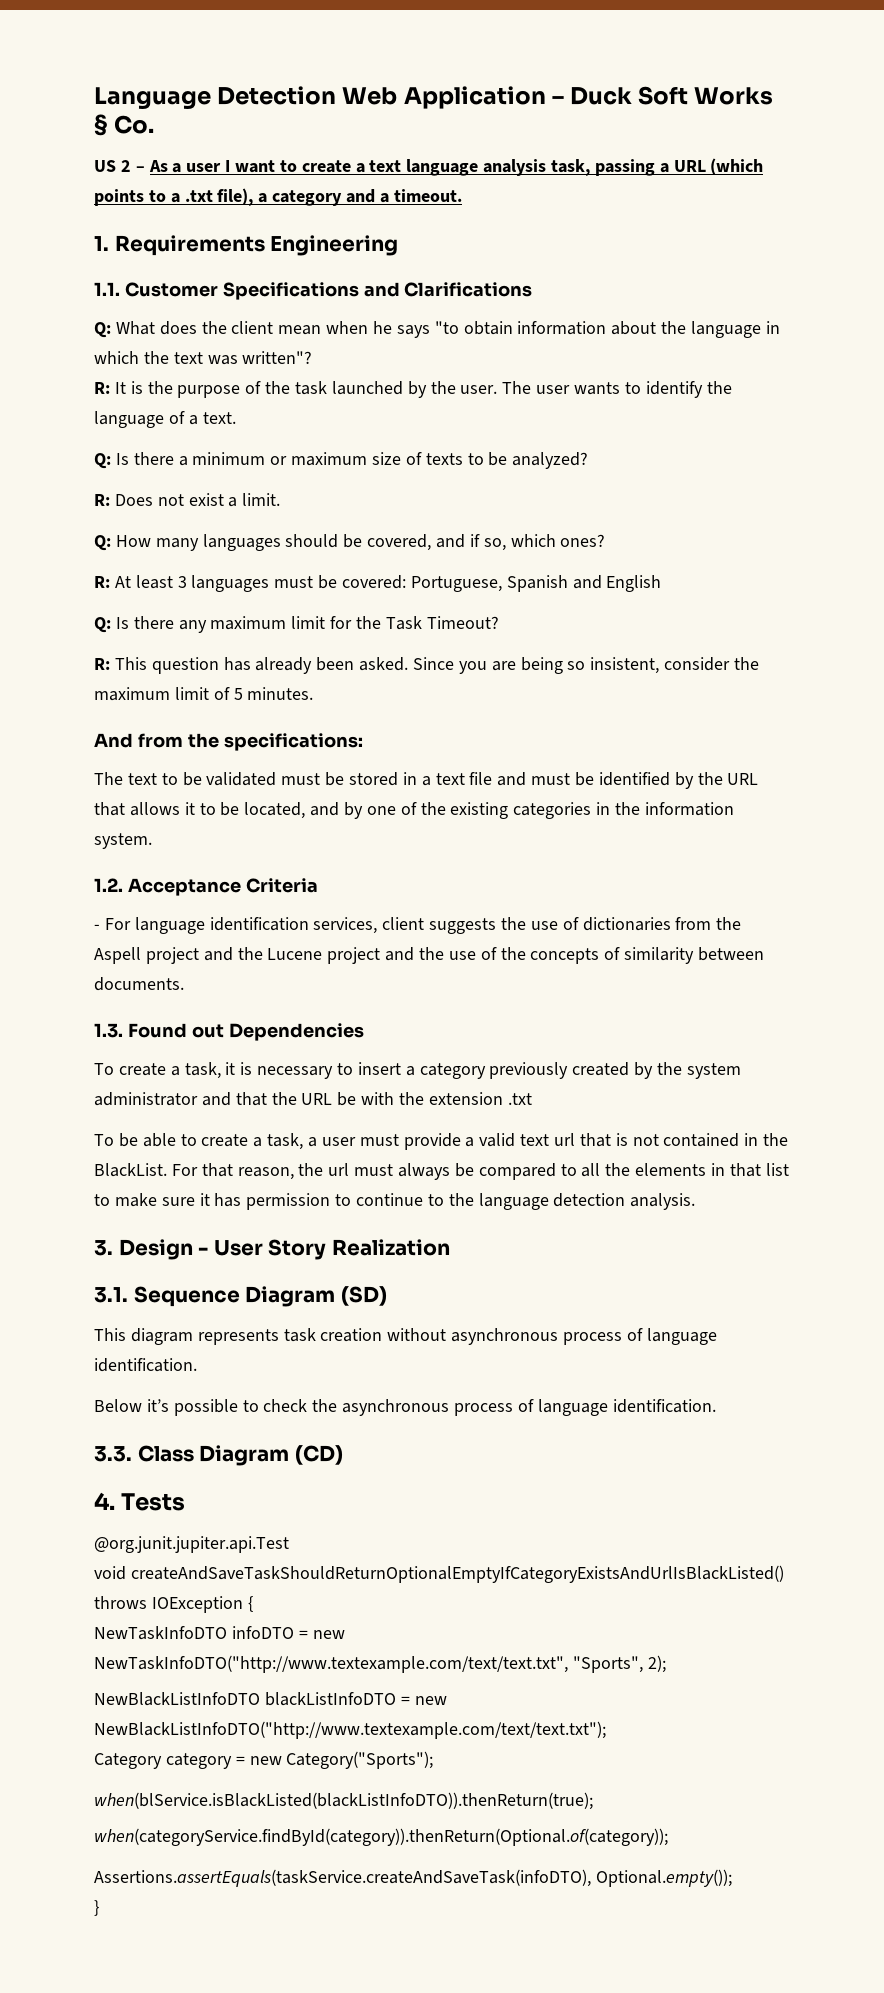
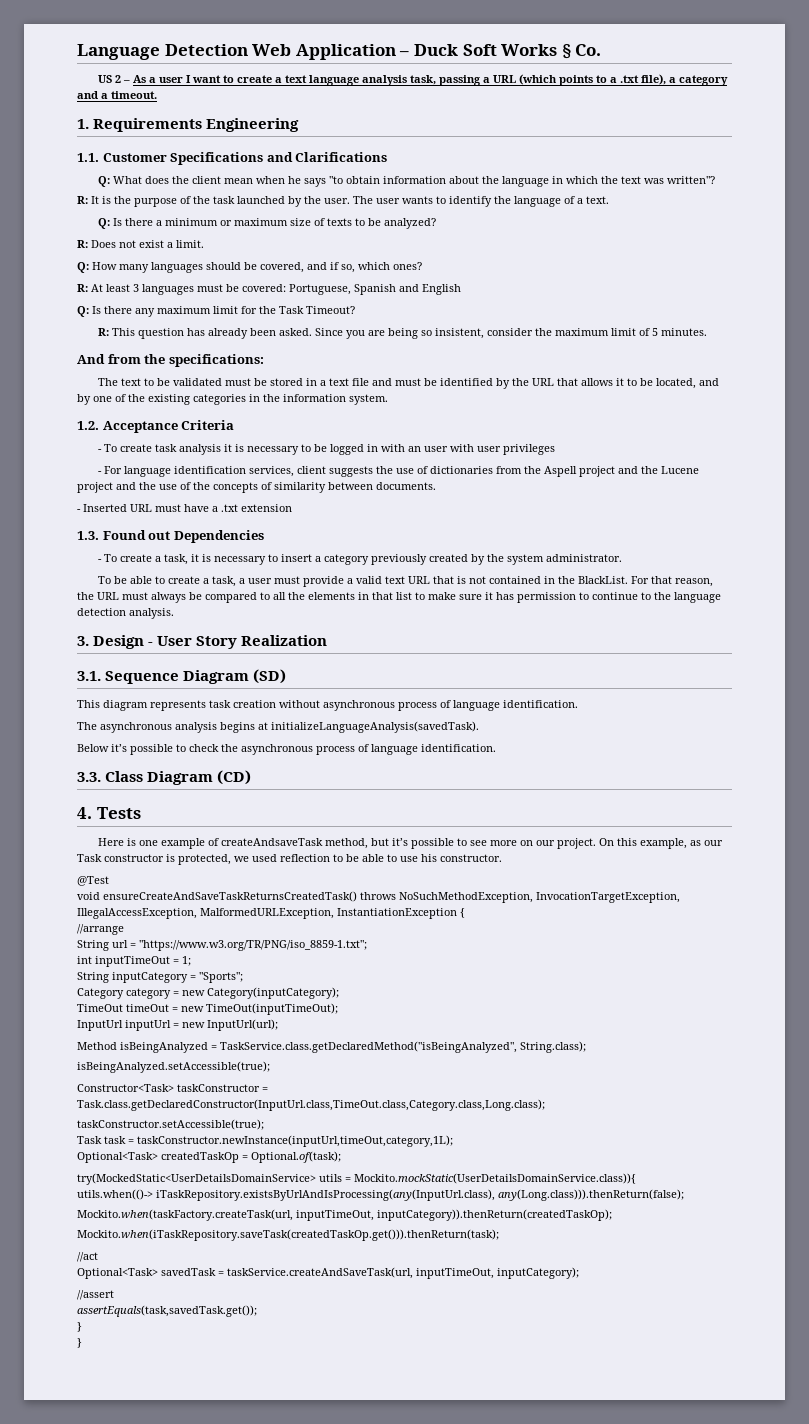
+ - To create task analysis it is necessary to be logged in with an user with user privileges
+ - Inserted URL must have a .txt extension
- To create a task, it is necessary to insert a category previously created by the system administrator and that the URL be with the extension .txt
+ - To create a task, it is necessary to insert a category previously created by the system administrator.
- To be able to create a task, a user must provide a valid text url that is not contained in the BlackList.
+ To be able to create a task, a user must provide a valid text URL that is not contained in the BlackList.
- For that reason, the url must always be compared to all the elements in that list to make sure it has permission to continue to the language detection analysis.
+ For that reason, the URL must always be compared to all the elements in that list to make sure it has permission to continue to the language detection analysis.
+ The asynchronous analysis begins at initializeLanguageAnalysis(savedTask).
- @org.junit.jupiter.api.Test
- void createAndSaveTaskShouldReturnOptionalEmptyIfCategoryExistsAndUrlIsBlackListed() throws IOException {
- NewTaskInfoDTO infoDTO = new NewTaskInfoDTO("http://www.textexample.com/text/text.txt", "Sports", 2);
- NewBlackListInfoDTO blackListInfoDTO = new NewBlackListInfoDTO("http://www.textexample.com/text/text.txt");
- Category category = new Category("Sports");
- when(blService.isBlackListed(blackListInfoDTO)).thenReturn(true);
- when(categoryService.findById(category)).thenReturn(Optional.of(category));
- Assertions.assertEquals(taskService.createAndSaveTask(infoDTO), Optional.empty());
+ Here is one example of createAndsaveTask method, but it’s possible to see more on our project. On this example, as our Task constructor is protected, we used reflection to be able to use his constructor.
+ @Test
+ void ensureCreateAndSaveTaskReturnsCreatedTask() throws NoSuchMethodException, InvocationTargetException, IllegalAccessException, MalformedURLException, InstantiationException {
+ //arrange
+ String url = "https://www.w3.org/TR/PNG/iso_8859-1.txt";
+ int inputTimeOut = 1;
+ String inputCategory = "Sports";
+ Category category = new Category(inputCategory);
+ TimeOut timeOut = new TimeOut(inputTimeOut);
+ InputUrl inputUrl = new InputUrl(url);
+ Method isBeingAnalyzed = TaskService.class.getDeclaredMethod("isBeingAnalyzed", String.class);
+ isBeingAnalyzed.setAccessible(true);
+ Constructor<Task> taskConstructor = Task.class.getDeclaredConstructor(InputUrl.class,TimeOut.class,Category.class,Long.class);
+ taskConstructor.setAccessible(true);
+ Task task = taskConstructor.newInstance(inputUrl,timeOut,category,1L);
+ Optional<Task> createdTaskOp = Optional.of(task);
+ try(MockedStatic<UserDetailsDomainService> utils = Mockito.mockStatic(UserDetailsDomainService.class)){
+ utils.when(()-> iTaskRepository.existsByUrlAndIsProcessing(any(InputUrl.class), any(Long.class))).thenReturn(false);
+ Mockito.when(taskFactory.createTask(url, inputTimeOut, inputCategory)).thenReturn(createdTaskOp);
+ Mockito.when(iTaskRepository.saveTask(createdTaskOp.get())).thenReturn(task);
+ //act
+ Optional<Task> savedTask = taskService.createAndSaveTask(url, inputTimeOut, inputCategory);
+ //assert
+ assertEquals(task,savedTask.get());
+ }

